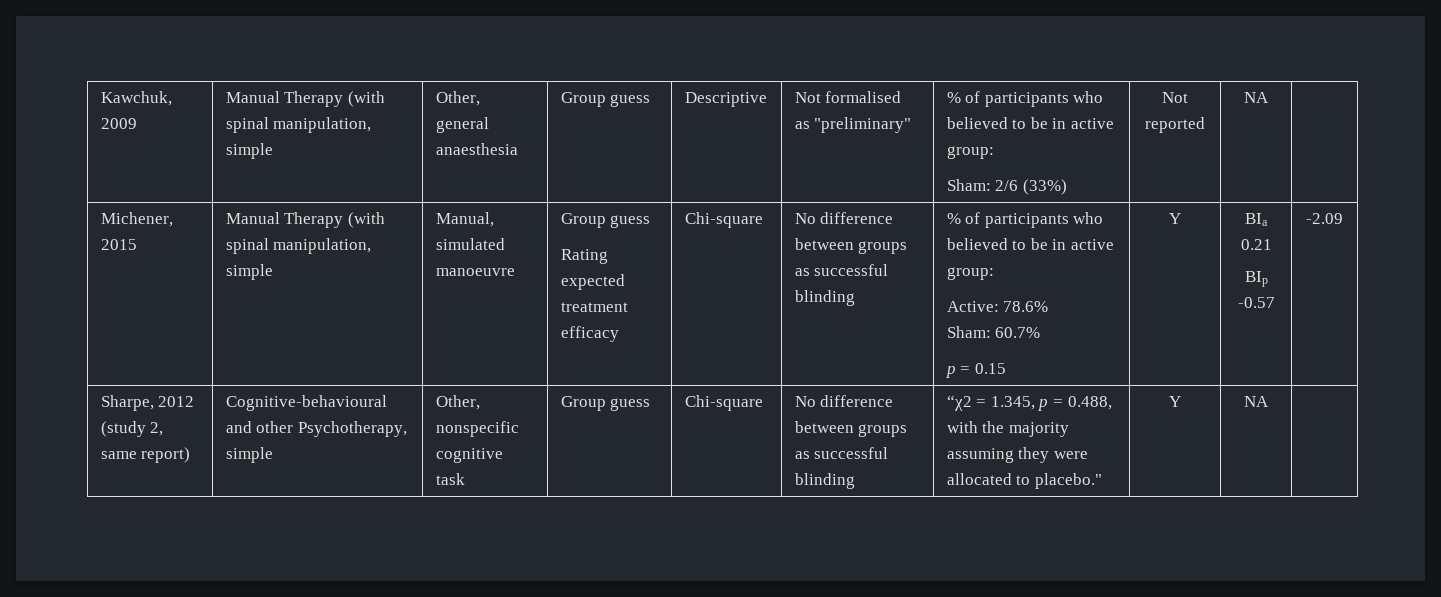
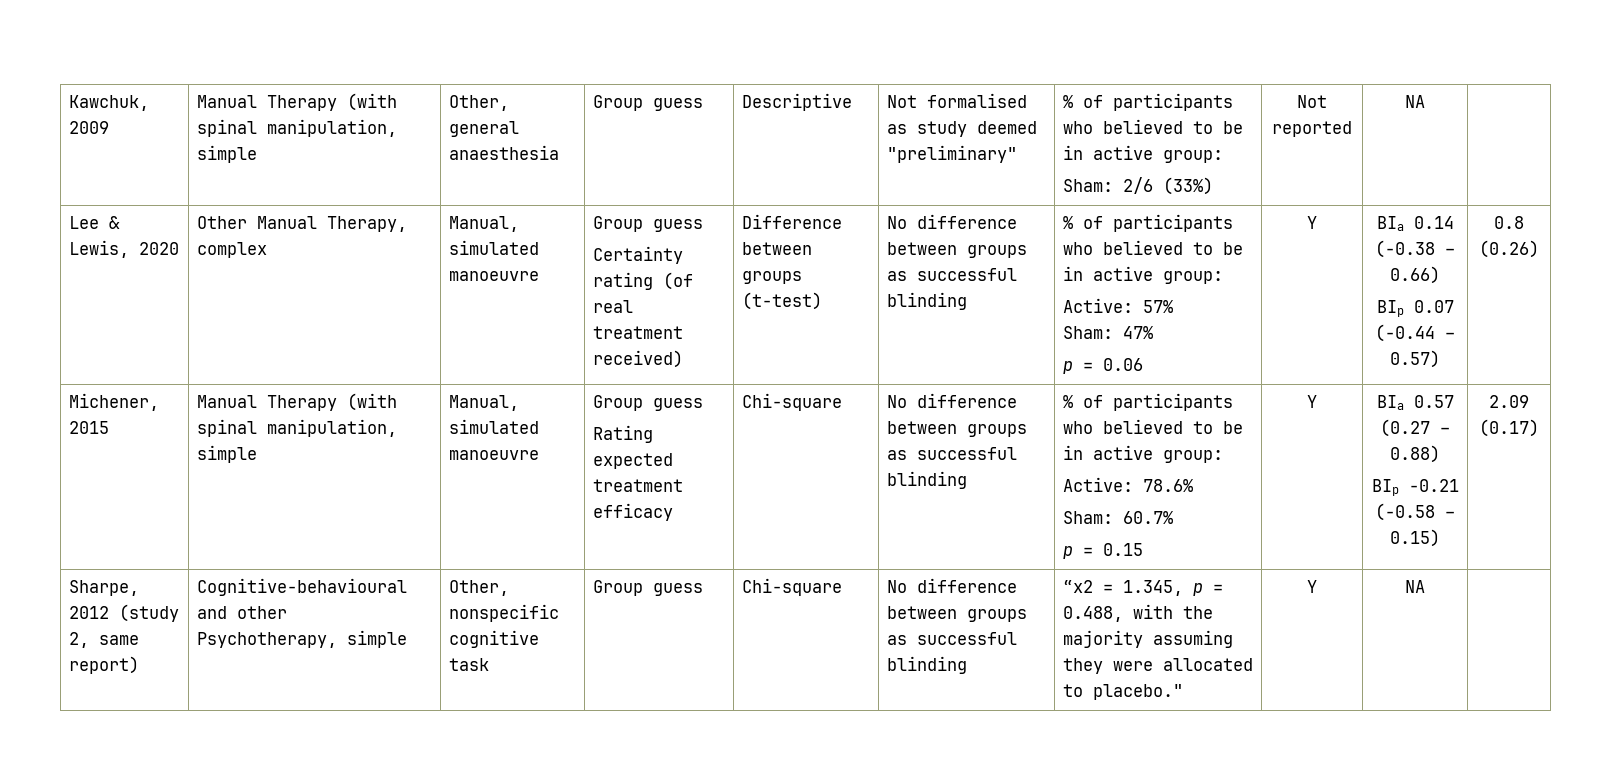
- Kawchuk, 2009 | Manual Therapy (with spinal manipulation, simple | Other, general anaesthesia | Group guess | Descriptive | Not formalised as "preliminary" | % of participants who believed to be in active group:
+ Kawchuk, 2009 | Manual Therapy (with spinal manipulation, simple | Other, general anaesthesia | Group guess | Descriptive | Not formalised as study deemed "preliminary" | % of participants who believed to be in active group:
+ Lee & Lewis, 2020 | Other Manual Therapy, complex | Manual, simulated manoeuvre | Group guess
+ Certainty rating (of real treatment received) | Difference between groups (t-test) | No difference between groups as successful blinding | % of participants who believed to be in active group:
+ Active: 57%
+ Sham: 47%
+ p = 0.06 | Y | BIa 0.14 (-0.38 – 0.66)
+ BIp 0.07 (-0.44 – 0.57) | 0.8 (0.26)
- BIa 0.21
- BIp -0.57 | -2.09
+ BIa 0.57 (0.27 – 0.88)
+ BIp -0.21 (-0.58 – 0.15) | 2.09 (0.17)

